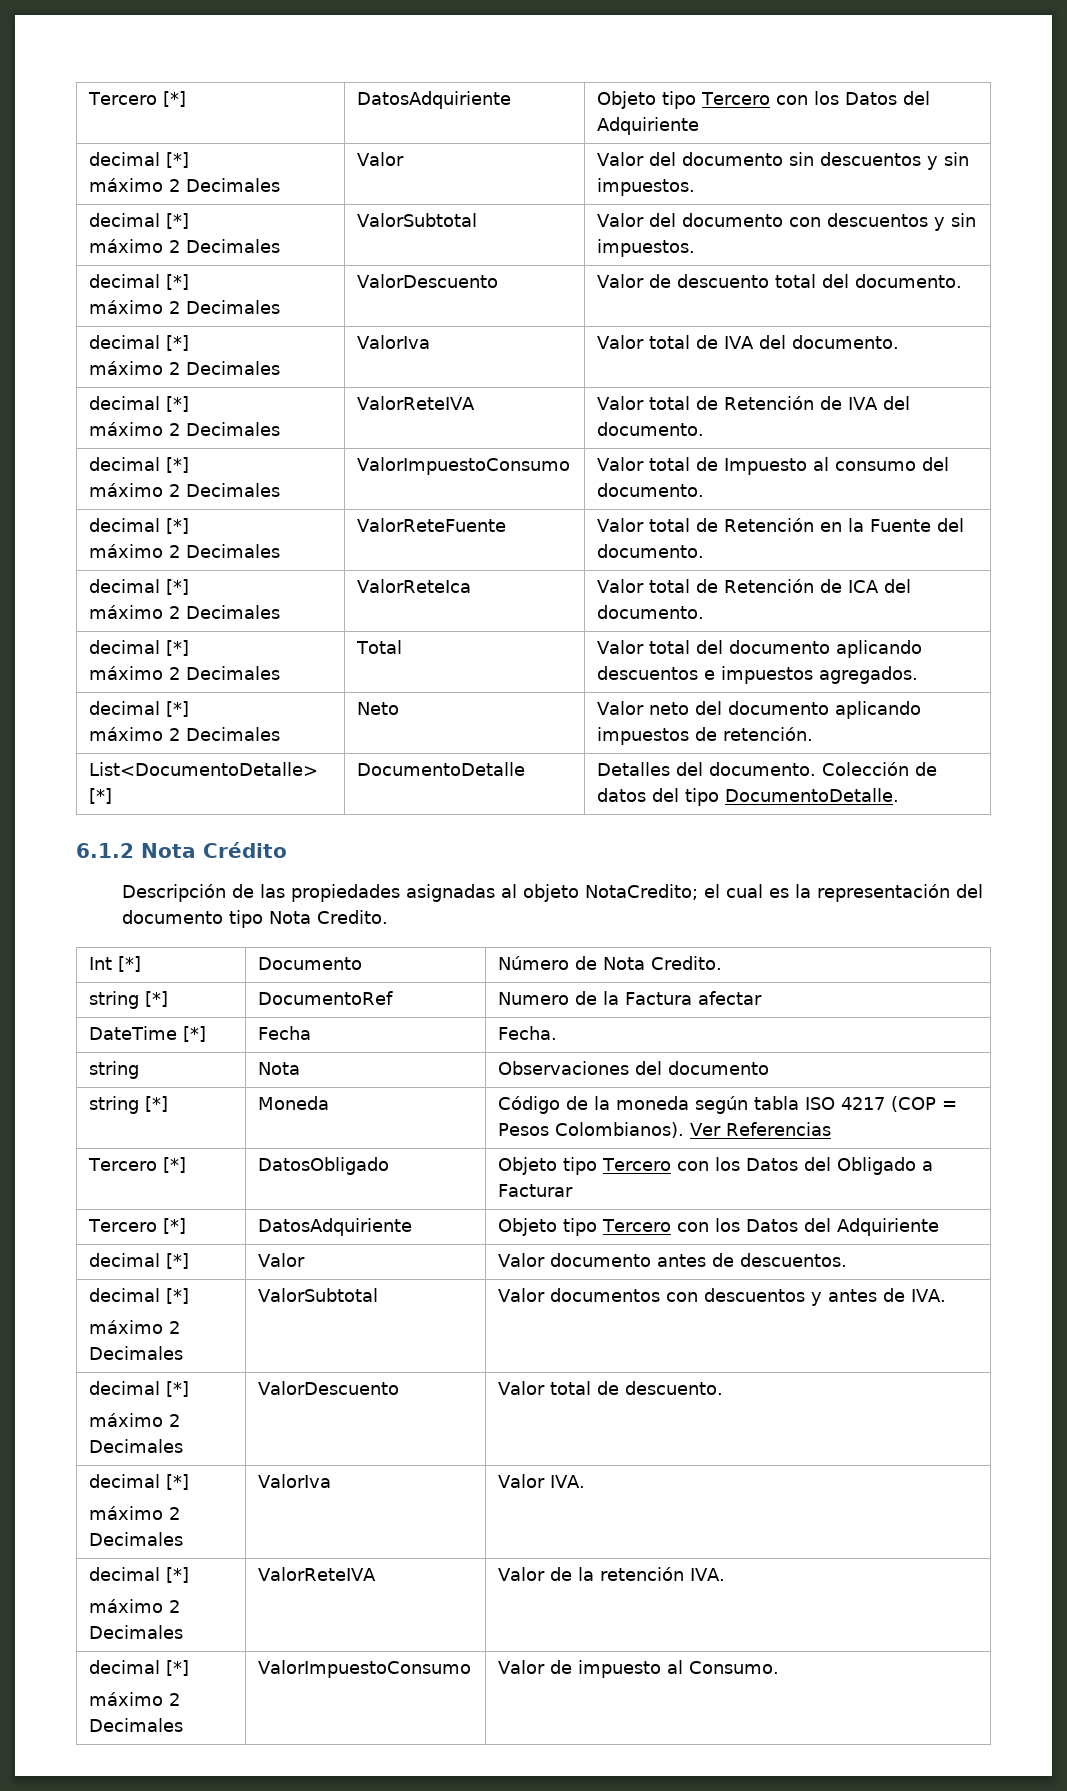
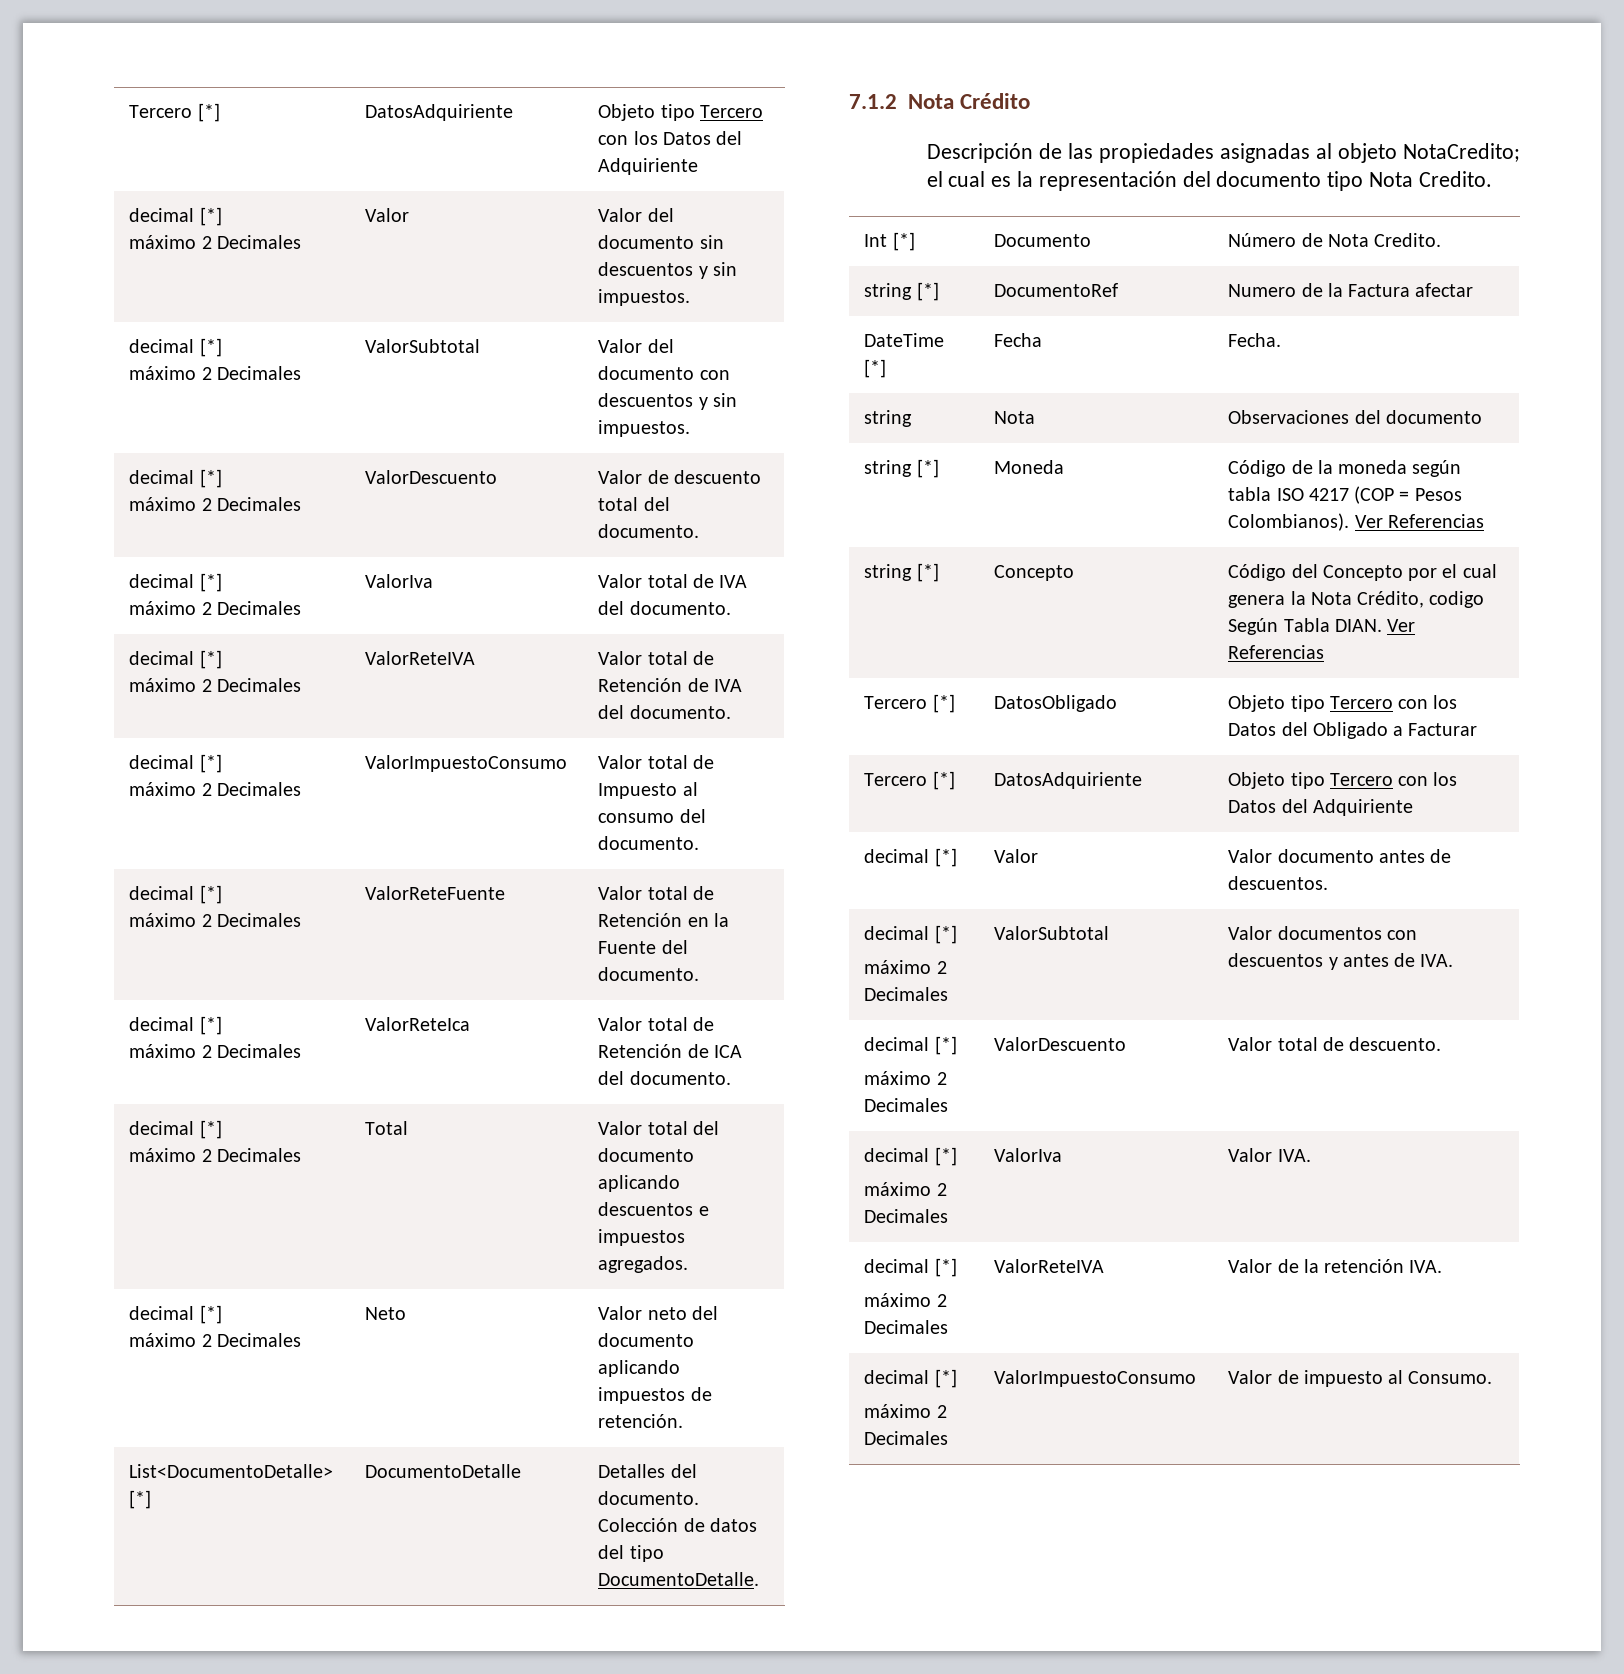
- 6.1.2 Nota Crédito
+ 7.1.2 Nota Crédito
+ string [*] | Concepto | Código del Concepto por el cual genera la Nota Crédito, codigo Según Tabla DIAN. Ver Referencias

